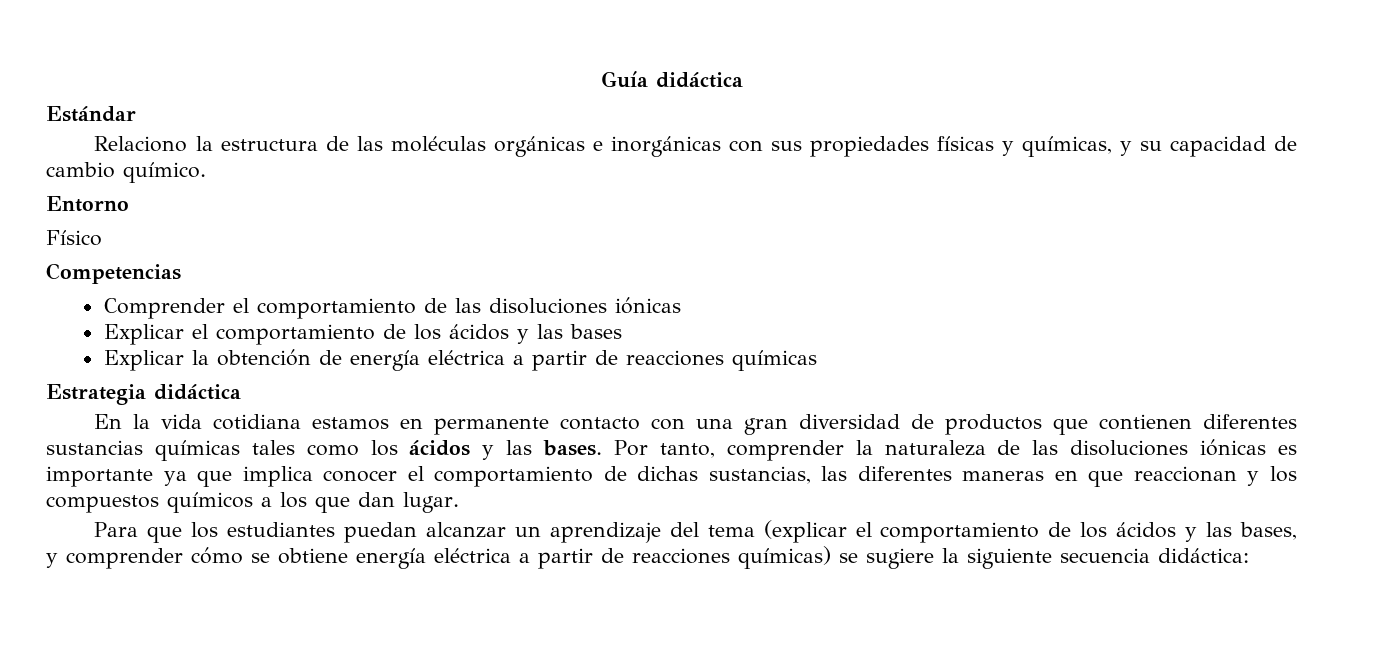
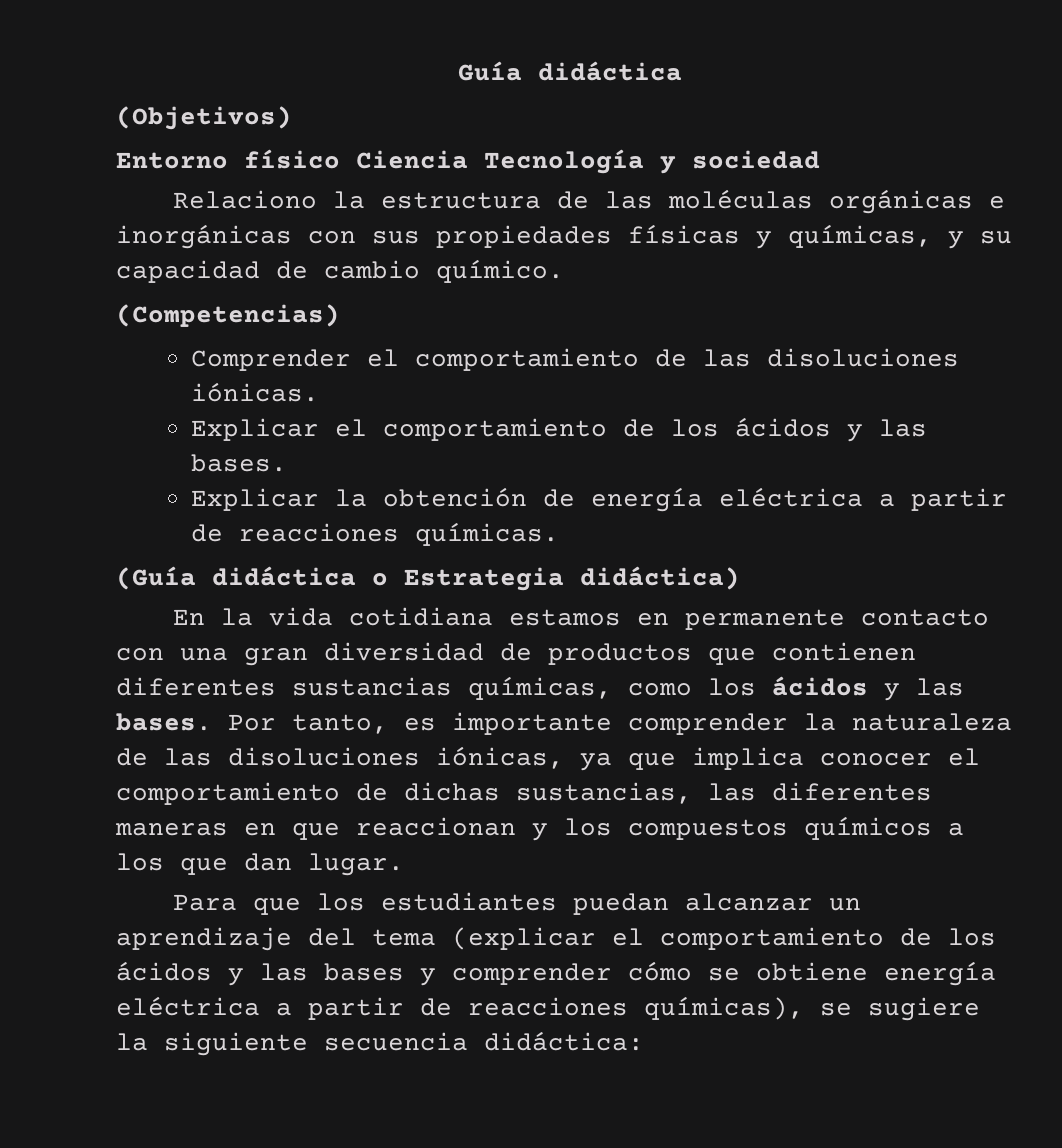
- Estándar
+ (Objetivos)
+ Entorno físico Ciencia Tecnología y sociedad
- Entorno
- Físico
- Competencias
+ (Competencias)
- Comprender el comportamiento de las disoluciones iónicas
+ Comprender el comportamiento de las disoluciones iónicas.
- Explicar el comportamiento de los ácidos y las bases
+ Explicar el comportamiento de los ácidos y las bases.
- Explicar la obtención de energía eléctrica a partir de reacciones químicas
- Estrategia didáctica
+ Explicar la obtención de energía eléctrica a partir de reacciones químicas.
+ (Guía didáctica o Estrategia didáctica)
- En la vida cotidiana estamos en permanente contacto con una gran diversidad de productos que contienen diferentes sustancias químicas tales como los ácidos y las bases.
+ En la vida cotidiana estamos en permanente contacto con una gran diversidad de productos que contienen diferentes sustancias químicas, como los ácidos y las bases.
- Por tanto, comprender la naturaleza de las disoluciones iónicas es importante ya que implica conocer el comportamiento de dichas sustancias, las diferentes maneras en que reaccionan y los compuestos químicos a los que dan lugar.
+ Por tanto, es importante comprender la naturaleza de las disoluciones iónicas, ya que implica conocer el comportamiento de dichas sustancias, las diferentes maneras en que reaccionan y los compuestos químicos a los que dan lugar.
- Para que los estudiantes puedan alcanzar un aprendizaje del tema (explicar el comportamiento de los ácidos y las bases, y comprender cómo se obtiene energía eléctrica a partir de reacciones químicas) se sugiere la siguiente secuencia didáctica:
+ Para que los estudiantes puedan alcanzar un aprendizaje del tema (explicar el comportamiento de los ácidos y las bases y comprender cómo se obtiene energía eléctrica a partir de reacciones químicas), se sugiere la siguiente secuencia didáctica:

